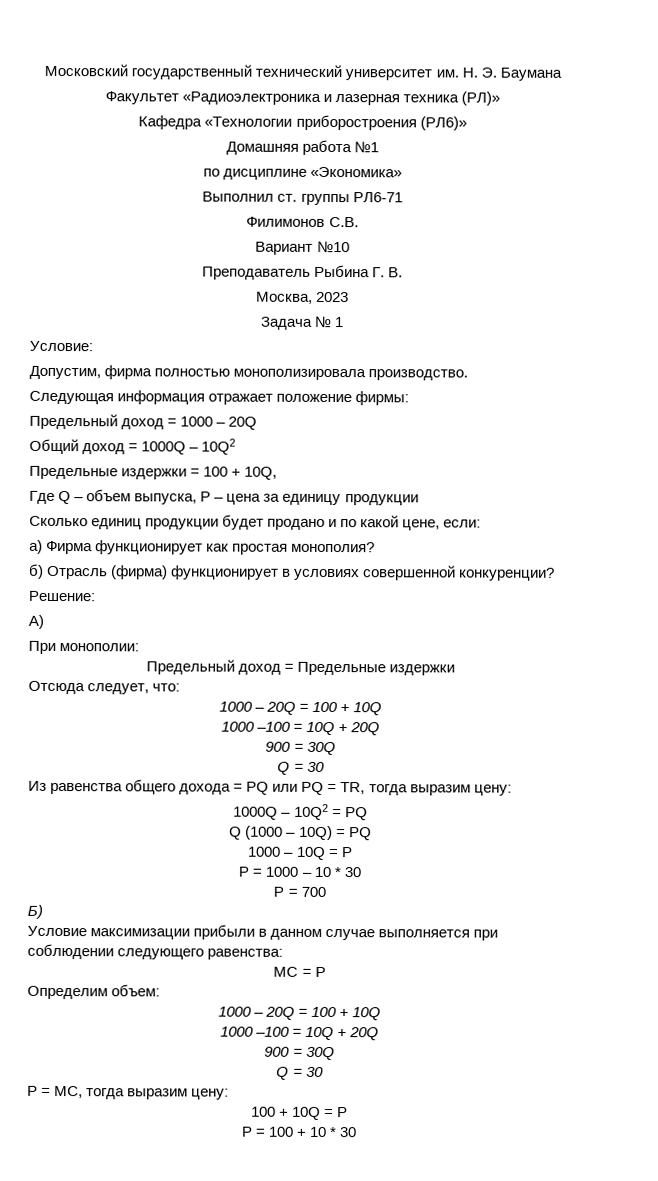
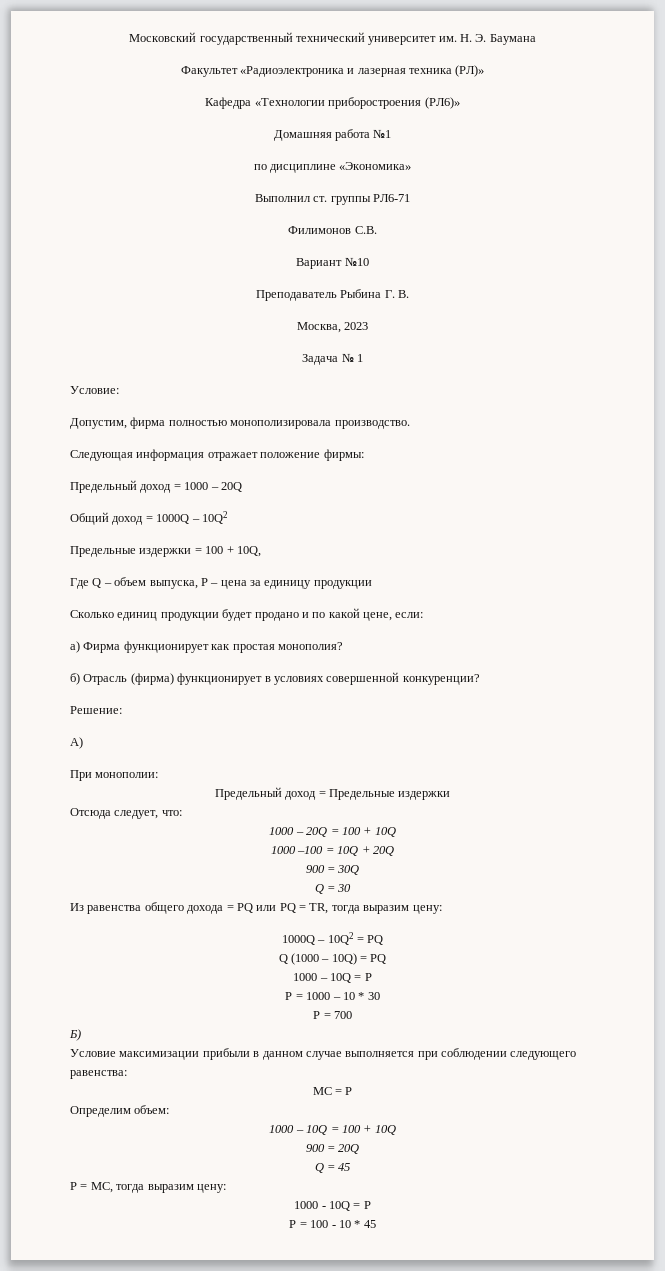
  Определим объем:
- 1000 – 20Q = 100 + 10Q
- 1000 –100 = 10Q + 20Q
- 900 = 30Q
- Q = 30
+ 1000 – 10Q = 100 + 10Q
+ 900 = 20Q
+ Q = 45
  Р = MC, тогда выразим цену:
- 100 + 10Q = P
+ 1000 - 10Q = P
- P = 100 + 10 * 30
+ P = 100 - 10 * 45

